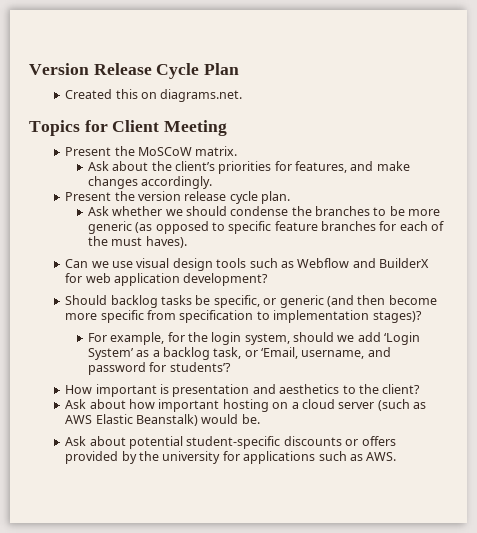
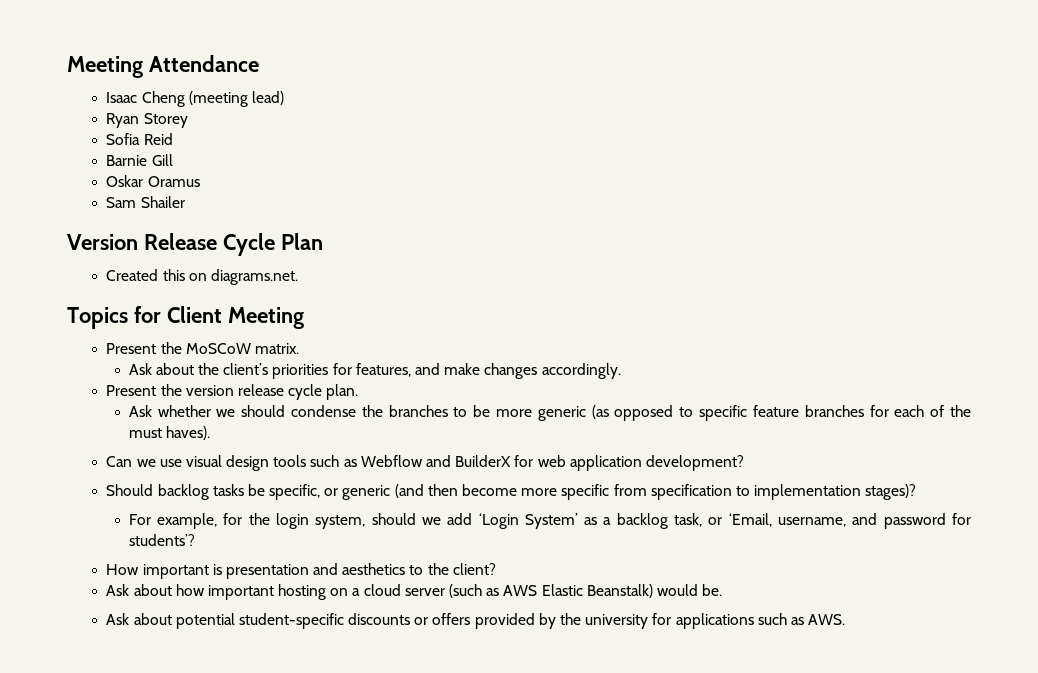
+ Meeting Attendance
+ Isaac Cheng (meeting lead)
+ Ryan Storey
+ Sofia Reid
+ Barnie Gill
+ Oskar Oramus
+ Sam Shailer

